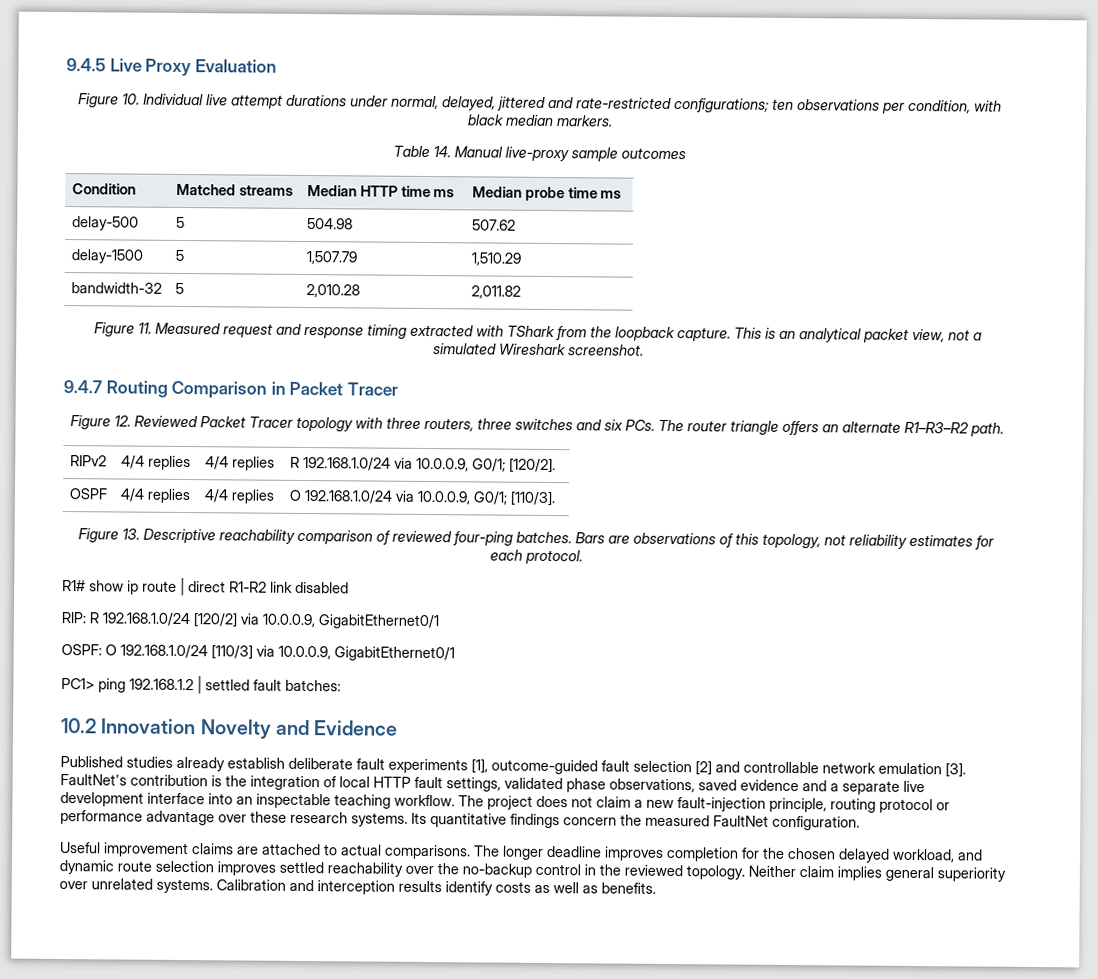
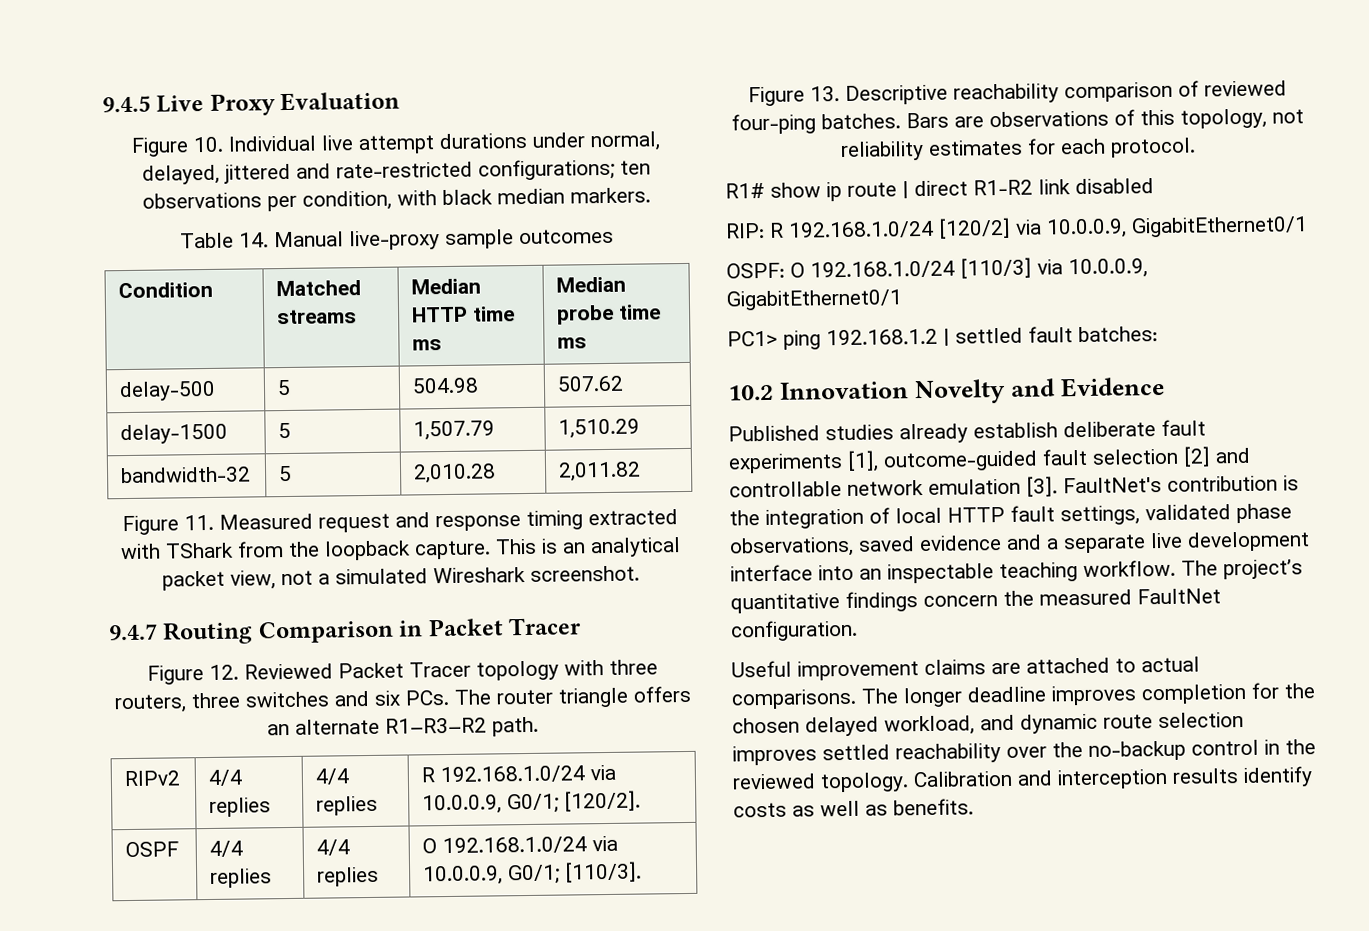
- The project does not claim a new fault-injection principle, routing protocol or performance advantage over these research systems. Its quantitative findings concern the measured FaultNet configuration.
+ The project’s quantitative findings concern the measured FaultNet configuration.
- Neither claim implies general superiority over unrelated systems.

